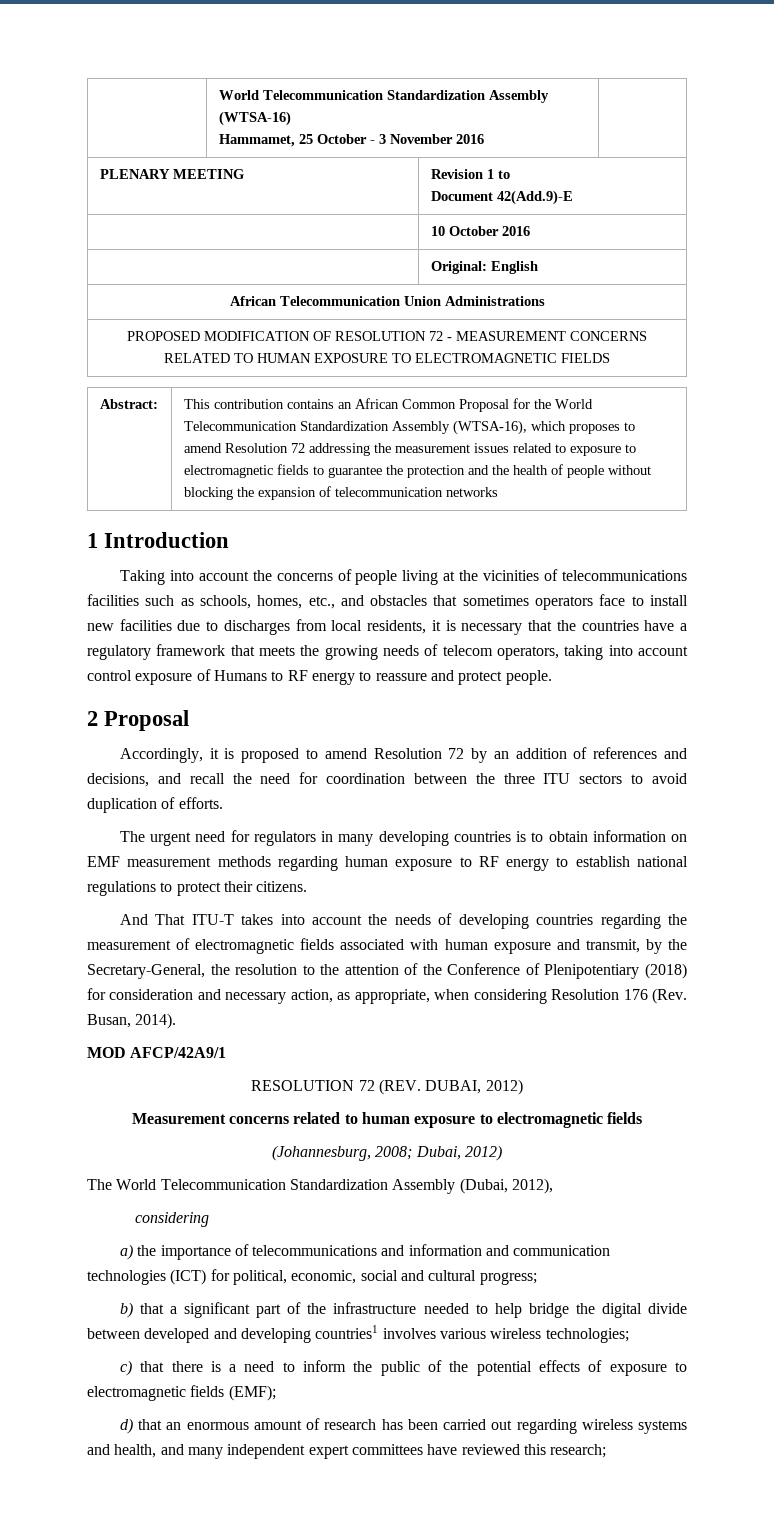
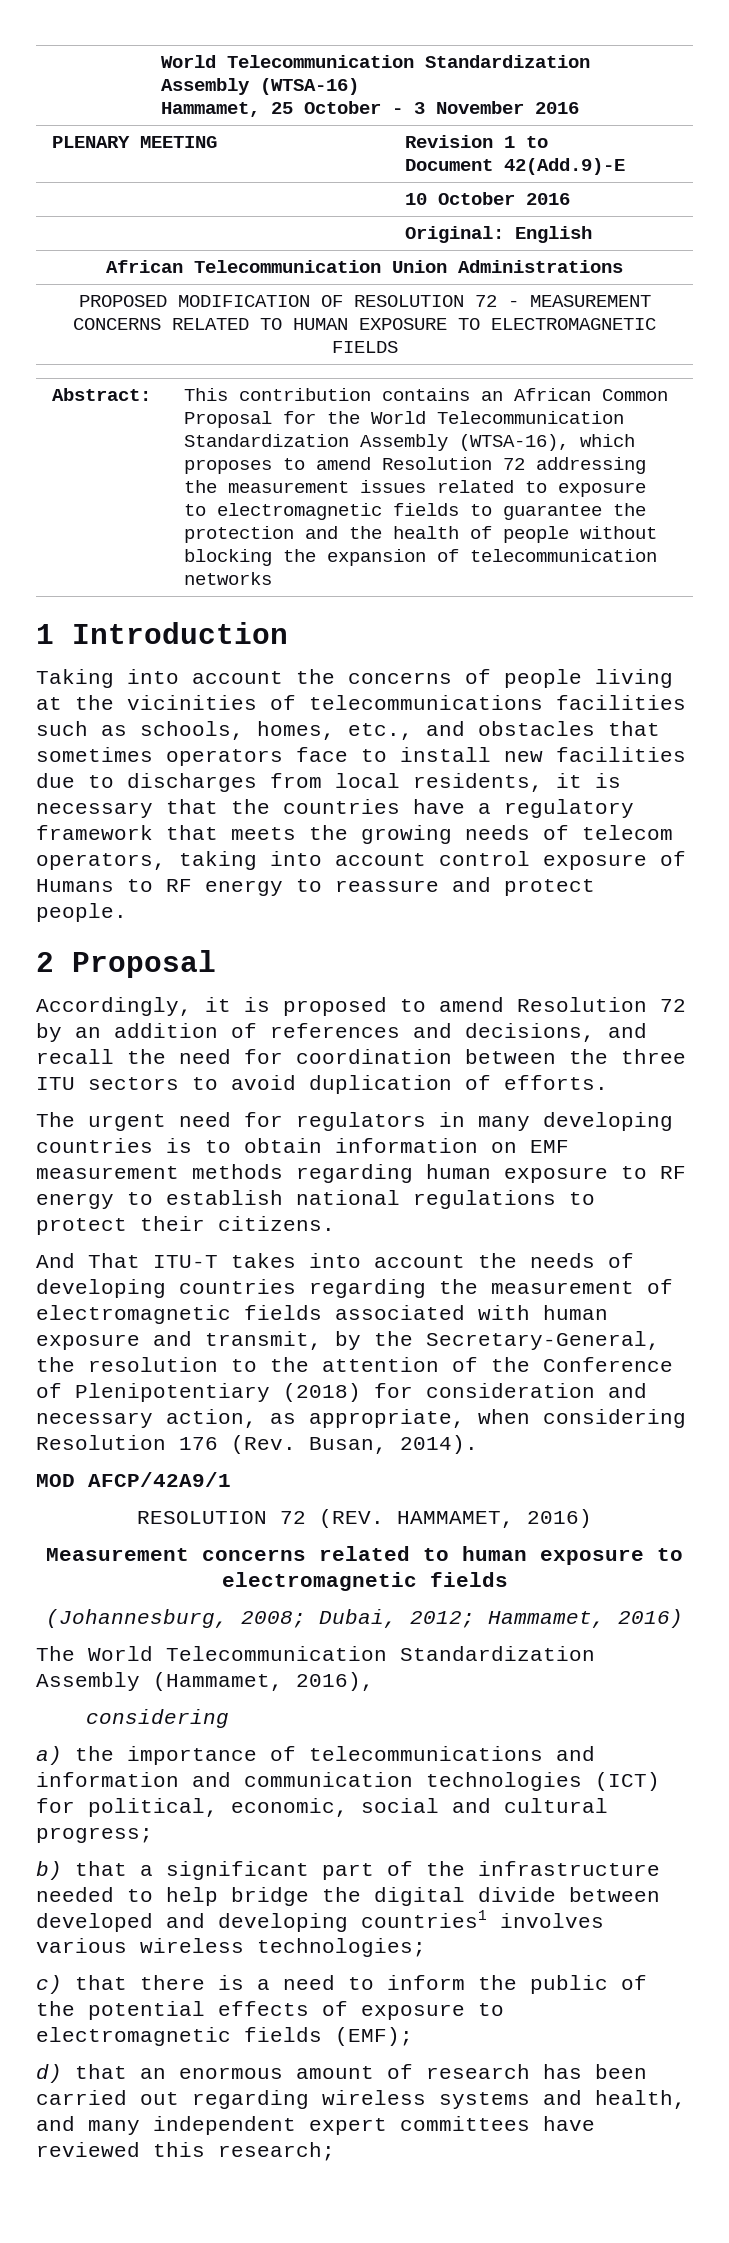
- RESOLUTION 72 (REV. DUBAI, 2012)
+ RESOLUTION 72 (REV. HAMMAMET, 2016)
- (Johannesburg, 2008; Dubai, 2012)
+ (Johannesburg, 2008; Dubai, 2012; Hammamet, 2016)
- The World Telecommunication Standardization Assembly (Dubai, 2012),
+ The World Telecommunication Standardization Assembly (Hammamet, 2016),

